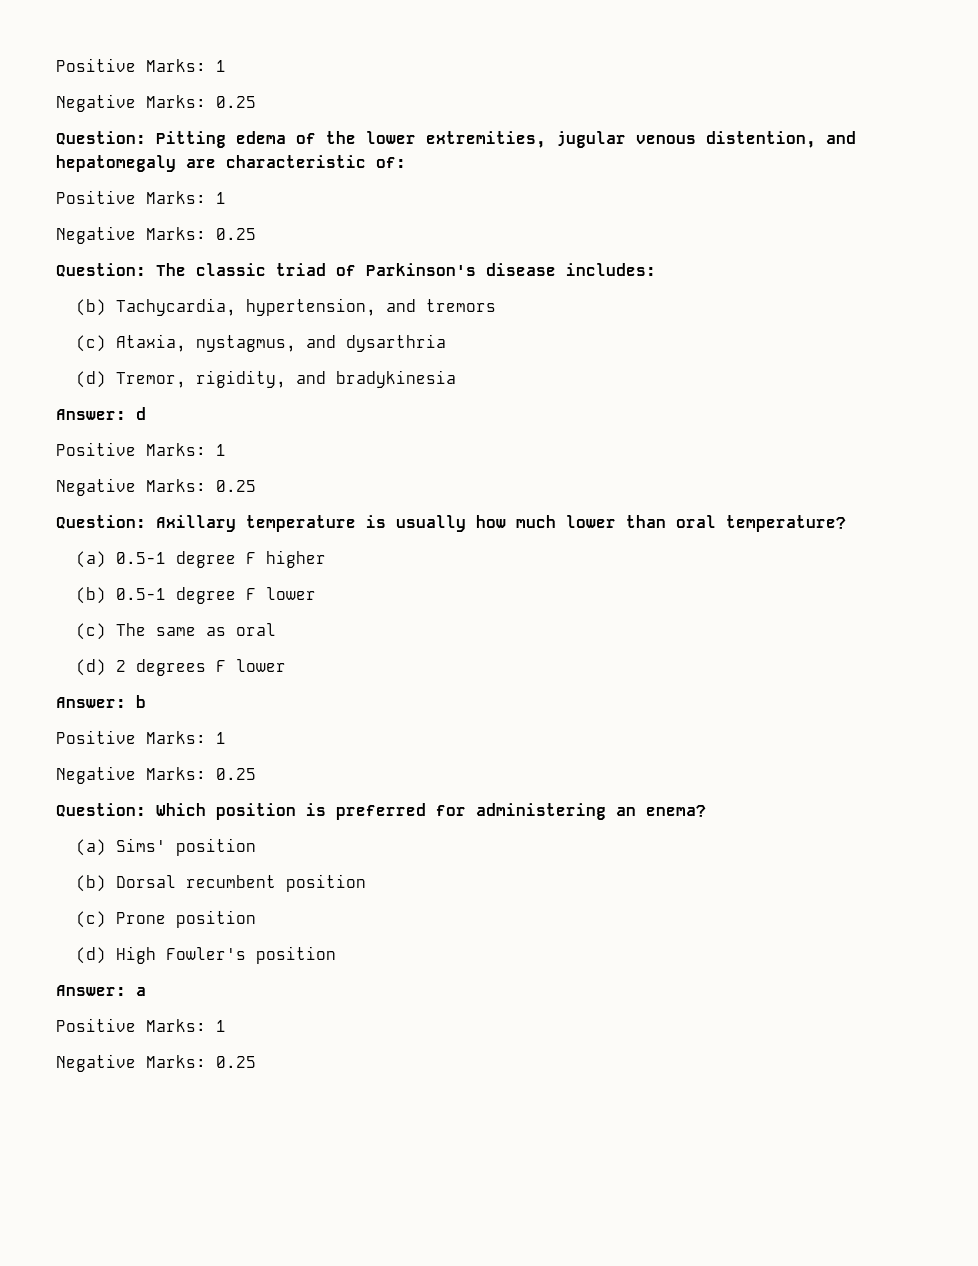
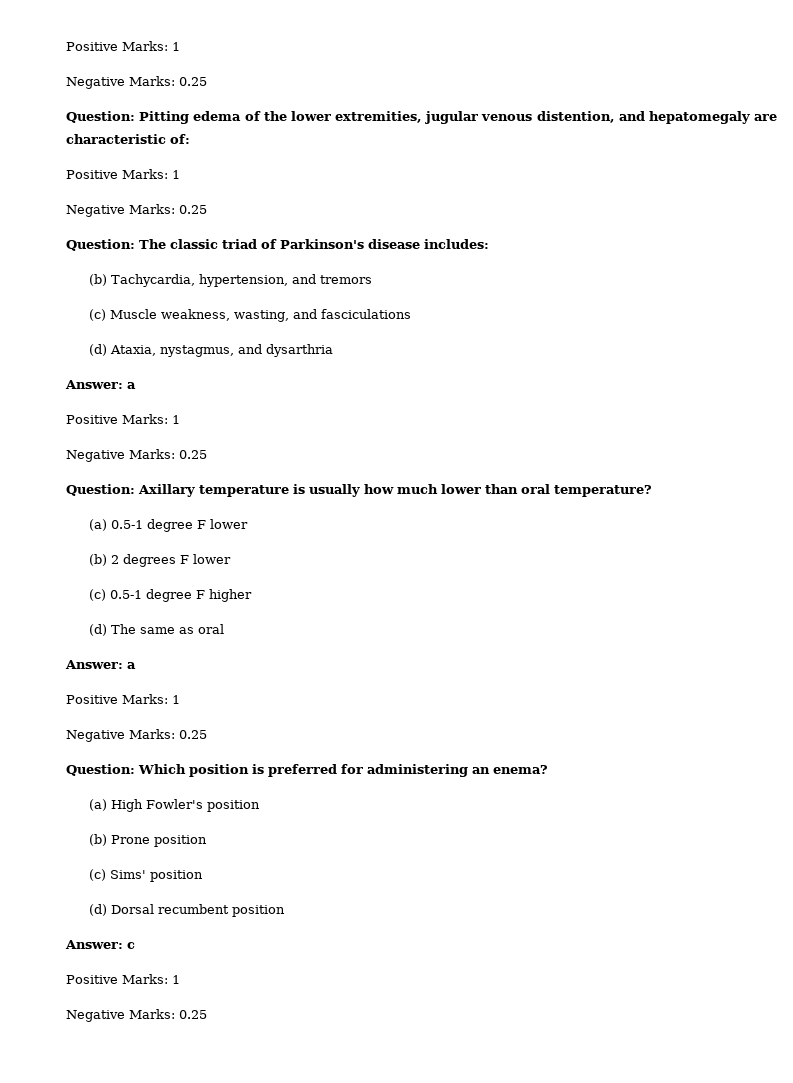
- (c) Ataxia, nystagmus, and dysarthria
- (d) Tremor, rigidity, and bradykinesia
- Answer: d
+ (c) Muscle weakness, wasting, and fasciculations
+ (d) Ataxia, nystagmus, and dysarthria
+ Answer: a
- (a) 0.5-1 degree F higher
- (b) 0.5-1 degree F lower
+ (a) 0.5-1 degree F lower
+ (b) 2 degrees F lower
- (c) The same as oral
- (d) 2 degrees F lower
- Answer: b
+ (c) 0.5-1 degree F higher
+ (d) The same as oral
+ Answer: a
- (a) Sims' position
+ (a) High Fowler's position
+ (b) Prone position
+ (c) Sims' position
- (b) Dorsal recumbent position
+ (d) Dorsal recumbent position
- (c) Prone position
- (d) High Fowler's position
- Answer: a
+ Answer: c

